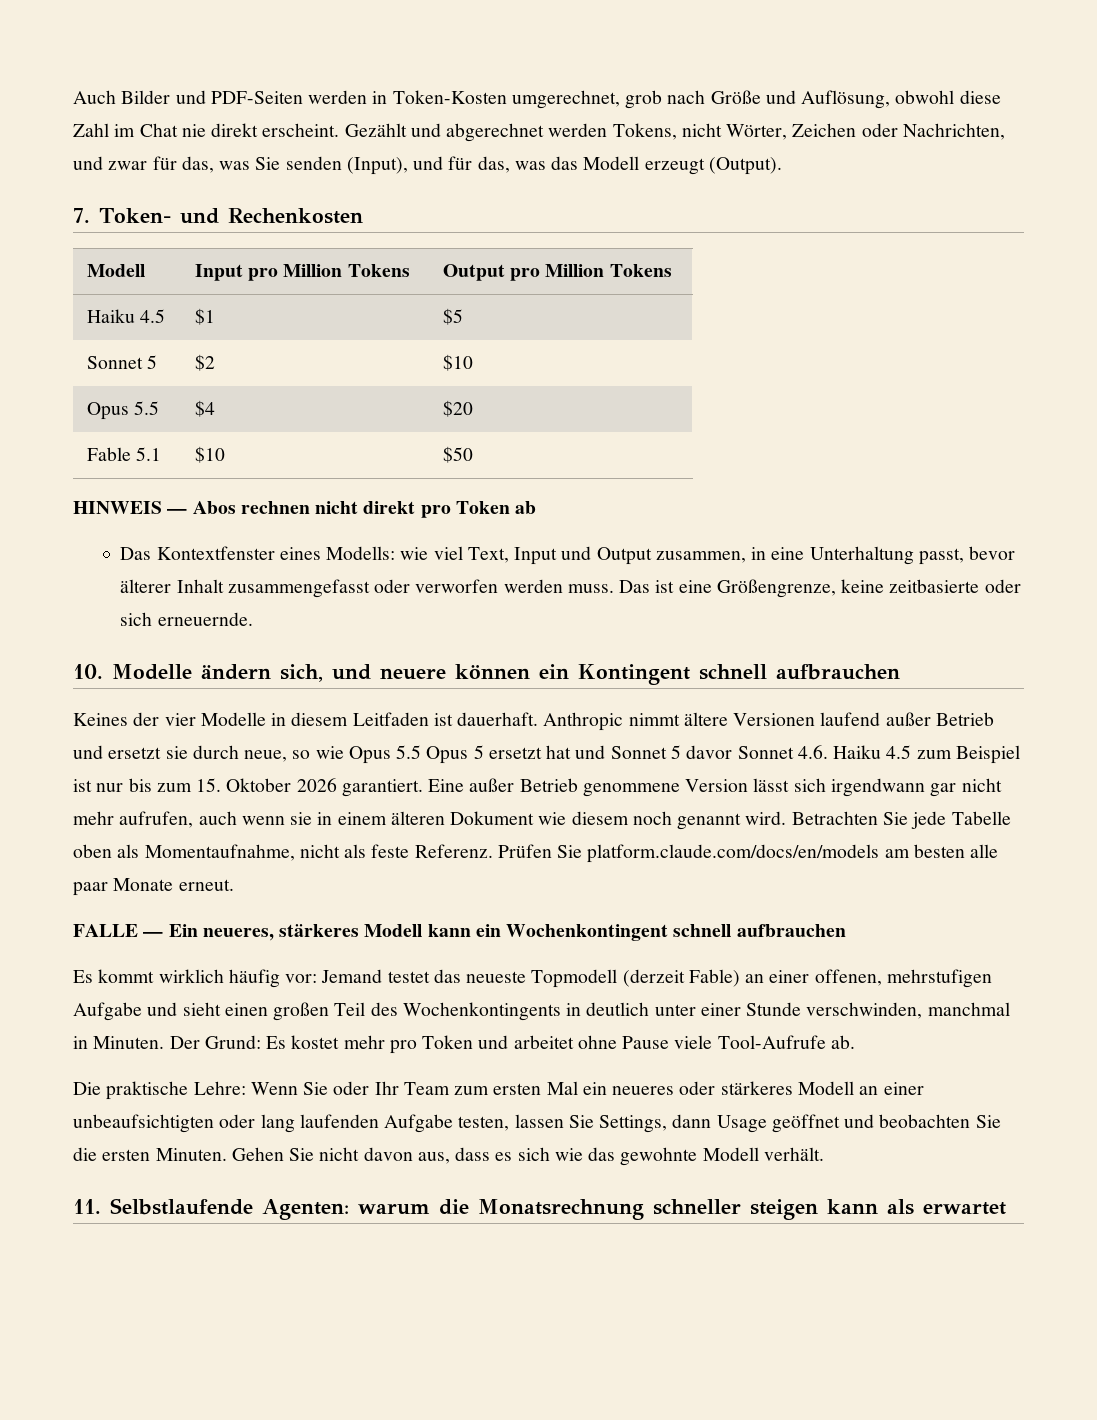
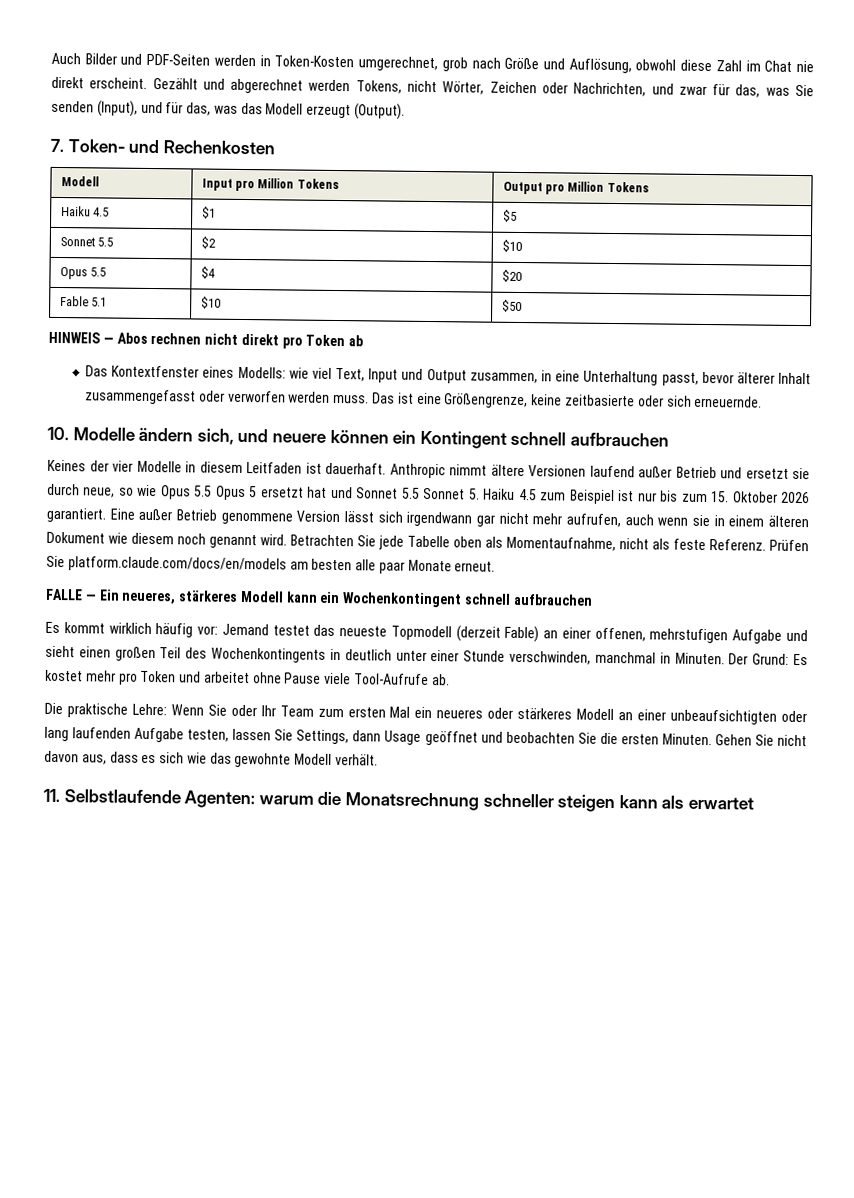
- Sonnet 5 | $2 | $10
+ Sonnet 5.5 | $2 | $10
- Anthropic nimmt ältere Versionen laufend außer Betrieb und ersetzt sie durch neue, so wie Opus 5.5 Opus 5 ersetzt hat und Sonnet 5 davor Sonnet 4.6. Haiku 4.5 zum Beispiel ist nur bis zum 15. Oktober 2026 garantiert.
+ Anthropic nimmt ältere Versionen laufend außer Betrieb und ersetzt sie durch neue, so wie Opus 5.5 Opus 5 ersetzt hat und Sonnet 5.5 Sonnet 5. Haiku 4.5 zum Beispiel ist nur bis zum 15. Oktober 2026 garantiert.

